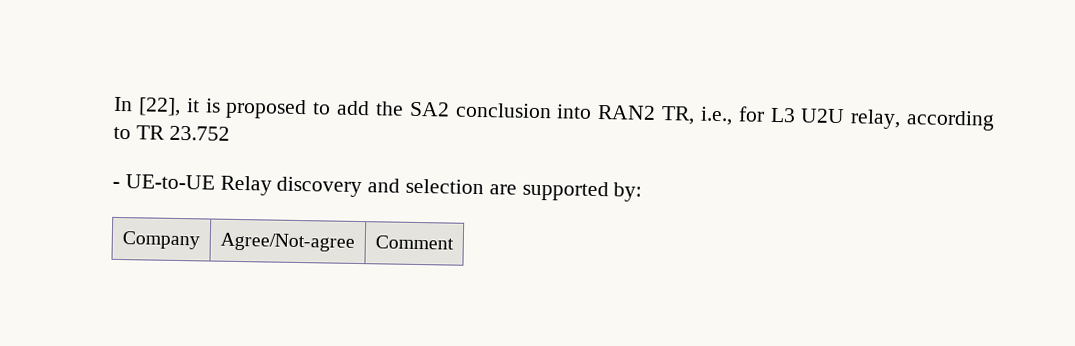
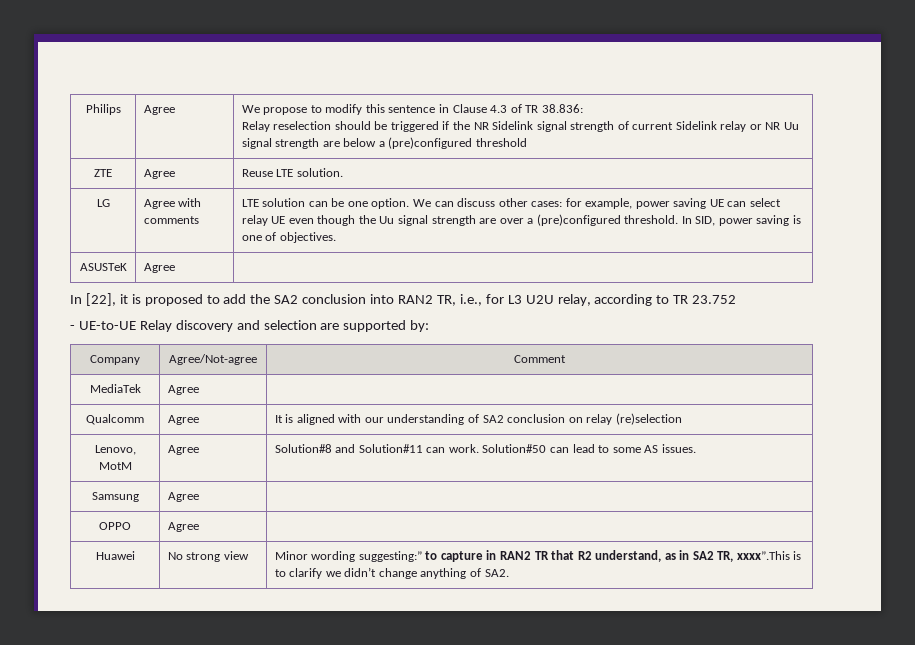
+ Philips | Agree | We propose to modify this sentence in Clause 4.3 of TR 38.836:
+ Relay reselection should be triggered if the NR Sidelink signal strength of current Sidelink relay or NR Uu signal strength are below a (pre)configured threshold
+ ZTE | Agree | Reuse LTE solution.
+ LG | Agree with comments | LTE solution can be one option. We can discuss other cases: for example, power saving UE can select relay UE even though the Uu signal strength are over a (pre)configured threshold. In SID, power saving is one of objectives.
+ ASUSTeK | Agree |
+ MediaTek | Agree |
+ Qualcomm | Agree | It is aligned with our understanding of SA2 conclusion on relay (re)selection
+ Lenovo, MotM | Agree | Solution#8 and Solution#11 can work. Solution#50 can lead to some AS issues.
+ Samsung | Agree |
+ OPPO | Agree |
+ Huawei | No strong view | Minor wording suggesting:” to capture in RAN2 TR that R2 understand, as in SA2 TR, xxxx”.This is to clarify we didn’t change anything of SA2.

